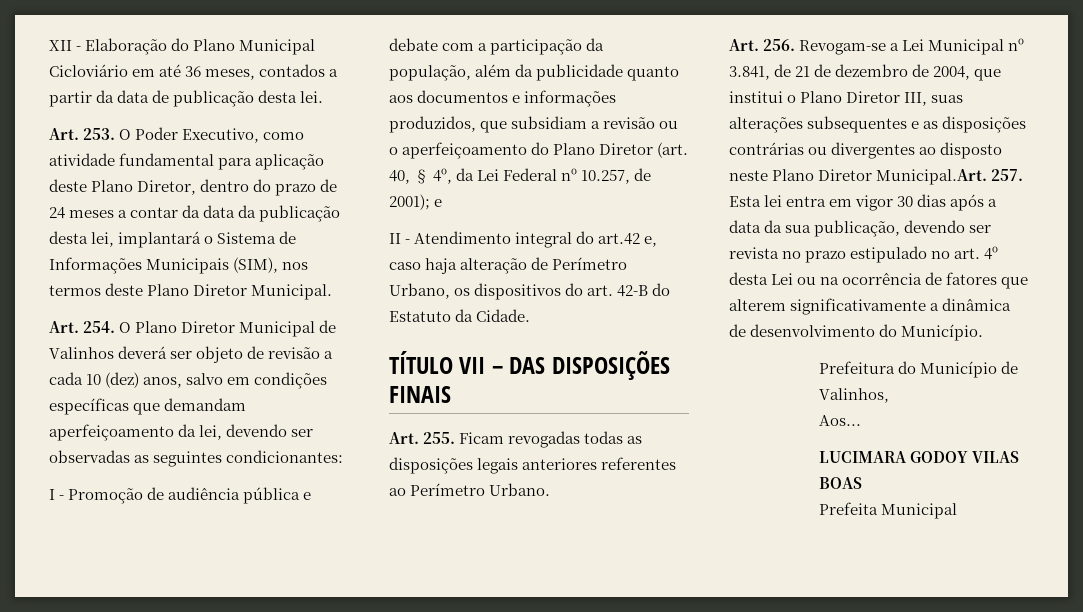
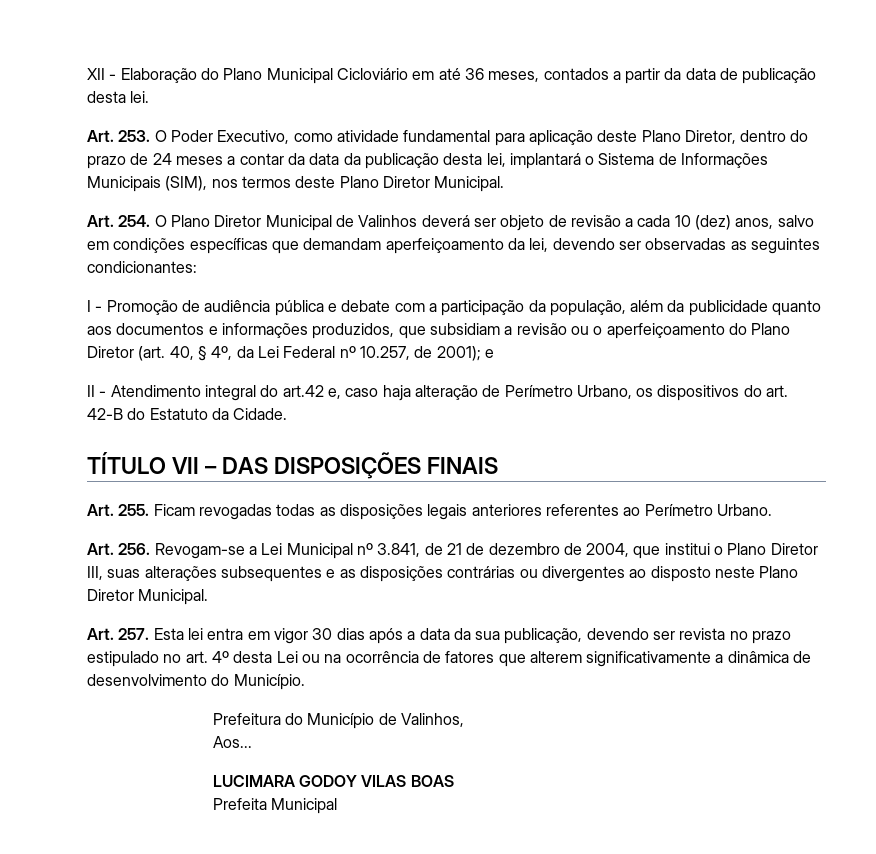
- Art. 256. Revogam-se a Lei Municipal nº 3.841, de 21 de dezembro de 2004, que institui o Plano Diretor III, suas alterações subsequentes e as disposições contrárias ou divergentes ao disposto neste Plano Diretor Municipal.Art. 257. Esta lei entra em vigor 30 dias após a data da sua publicação, devendo ser revista no prazo estipulado no art. 4º desta Lei ou na ocorrência de fatores que alterem significativamente a dinâmica de desenvolvimento do Município.
+ Art. 256. Revogam-se a Lei Municipal nº 3.841, de 21 de dezembro de 2004, que institui o Plano Diretor III, suas alterações subsequentes e as disposições contrárias ou divergentes ao disposto neste Plano Diretor Municipal.
+ Art. 257. Esta lei entra em vigor 30 dias após a data da sua publicação, devendo ser revista no prazo estipulado no art. 4º desta Lei ou na ocorrência de fatores que alterem significativamente a dinâmica de desenvolvimento do Município.

